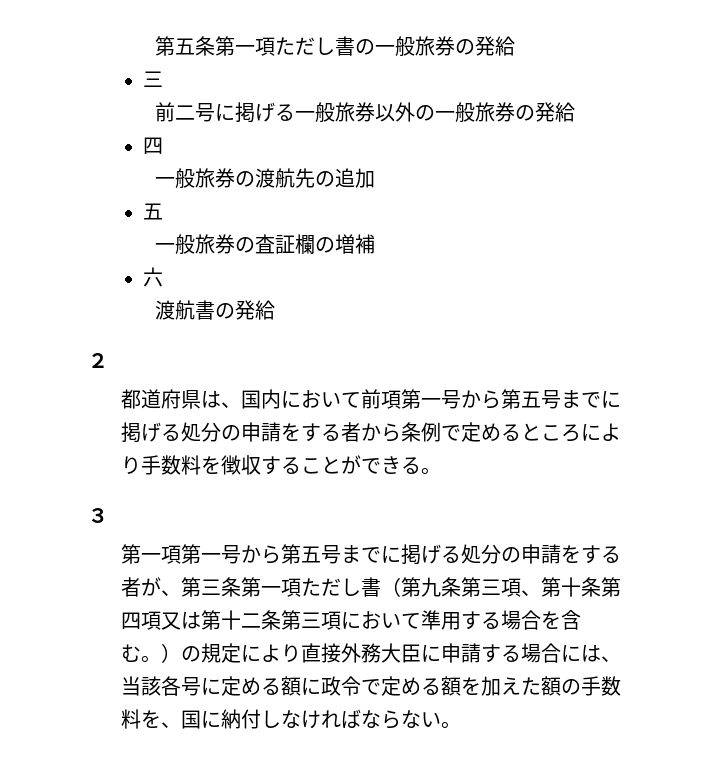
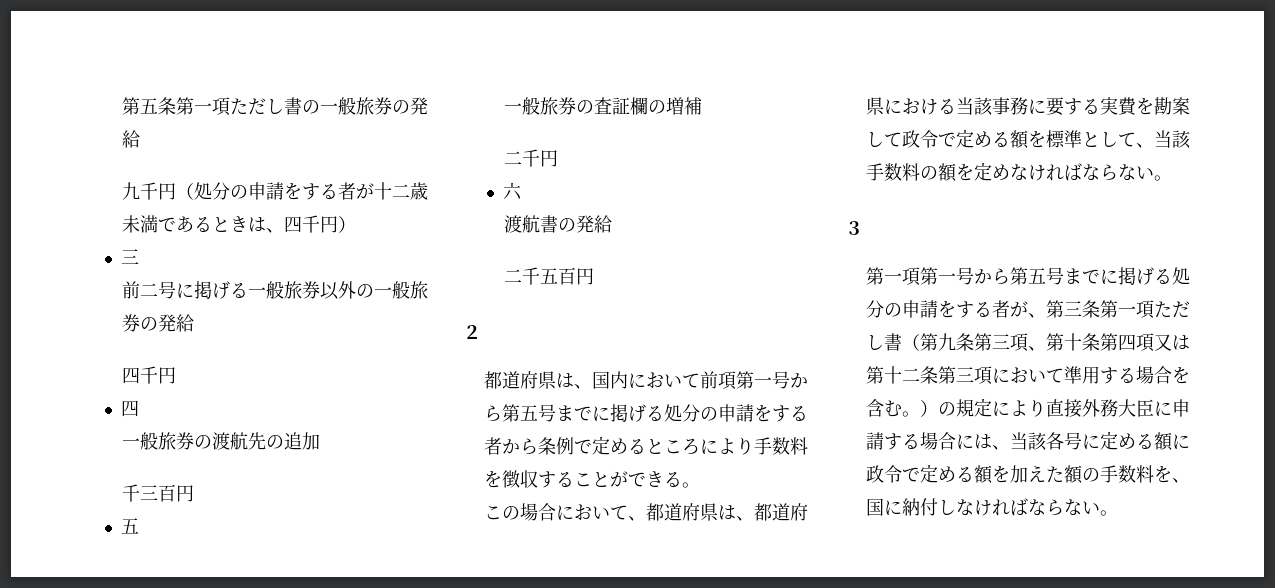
+ 九千円（処分の申請をする者が十二歳未満であるときは、四千円）
  前二号に掲げる一般旅券以外の一般旅券の発給
+ 四千円
+ 千三百円
+ 二千円
+ 二千五百円
+ この場合において、都道府県は、都道府県における当該事務に要する実費を勘案して政令で定める額を標準として、当該手数料の額を定めなければならない。

